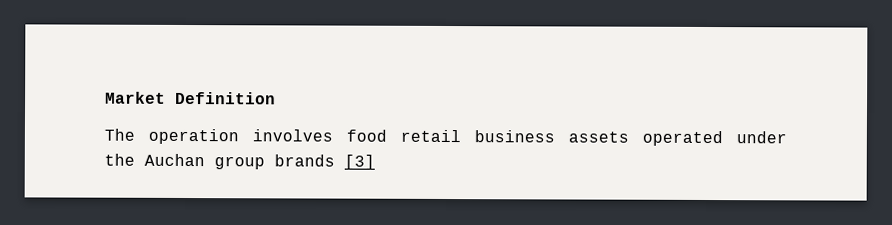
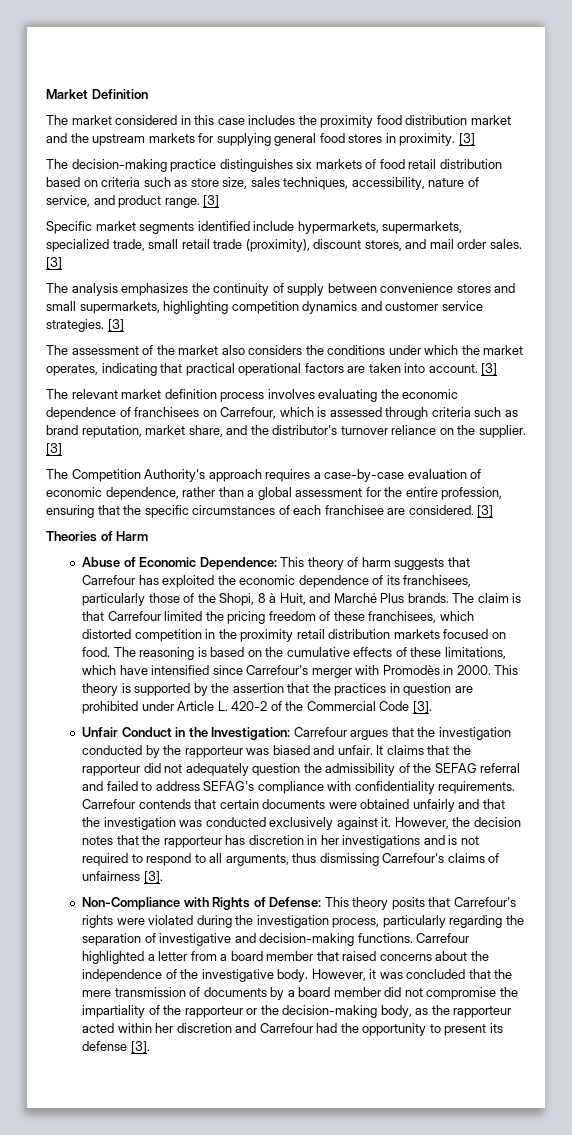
- The operation involves food retail business assets operated under the Auchan group brands [3]
+ The market considered in this case includes the proximity food distribution market and the upstream markets for supplying general food stores in proximity. [3]
+ The decision-making practice distinguishes six markets of food retail distribution based on criteria such as store size, sales techniques, accessibility, nature of service, and product range. [3]
+ Specific market segments identified include hypermarkets, supermarkets, specialized trade, small retail trade (proximity), discount stores, and mail order sales. [3]
+ The analysis emphasizes the continuity of supply between convenience stores and small supermarkets, highlighting competition dynamics and customer service strategies. [3]
+ The assessment of the market also considers the conditions under which the market operates, indicating that practical operational factors are taken into account. [3]
+ The relevant market definition process involves evaluating the economic dependence of franchisees on Carrefour, which is assessed through criteria such as brand reputation, market share, and the distributor's turnover reliance on the supplier. [3]
+ The Competition Authority's approach requires a case-by-case evaluation of economic dependence, rather than a global assessment for the entire profession, ensuring that the specific circumstances of each franchisee are considered. [3]
+ Theories of Harm
+ Abuse of Economic Dependence: This theory of harm suggests that Carrefour has exploited the economic dependence of its franchisees, particularly those of the Shopi, 8 à Huit, and Marché Plus brands. The claim is that Carrefour limited the pricing freedom of these franchisees, which distorted competition in the proximity retail distribution markets focused on food. The reasoning is based on the cumulative effects of these limitations, which have intensified since Carrefour's merger with Promodès in 2000. This theory is supported by the assertion that the practices in question are prohibited under Article L. 420-2 of the Commercial Code [3].
+ Unfair Conduct in the Investigation: Carrefour argues that the investigation conducted by the rapporteur was biased and unfair. It claims that the rapporteur did not adequately question the admissibility of the SEFAG referral and failed to address SEFAG's compliance with confidentiality requirements. Carrefour contends that certain documents were obtained unfairly and that the investigation was conducted exclusively against it. However, the decision notes that the rapporteur has discretion in her investigations and is not required to respond to all arguments, thus dismissing Carrefour's claims of unfairness [3].
+ Non-Compliance with Rights of Defense: This theory posits that Carrefour's rights were violated during the investigation process, particularly regarding the separation of investigative and decision-making functions. Carrefour highlighted a letter from a board member that raised concerns about the independence of the investigative body. However, it was concluded that the mere transmission of documents by a board member did not compromise the impartiality of the rapporteur or the decision-making body, as the rapporteur acted within her discretion and Carrefour had the opportunity to present its defense [3].

